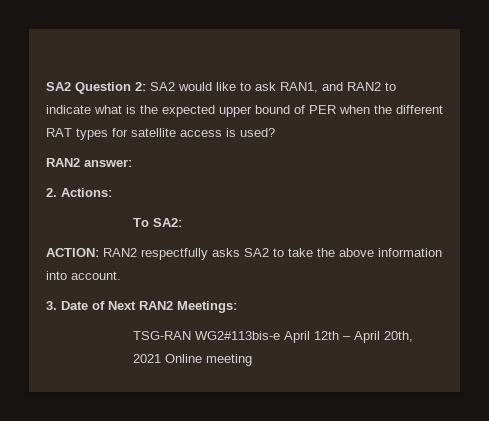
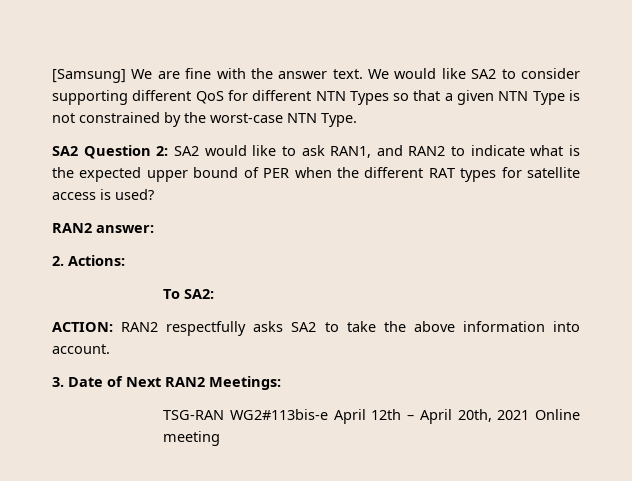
+ [Samsung] We are fine with the answer text. We would like SA2 to consider supporting different QoS for different NTN Types so that a given NTN Type is not constrained by the worst-case NTN Type.

